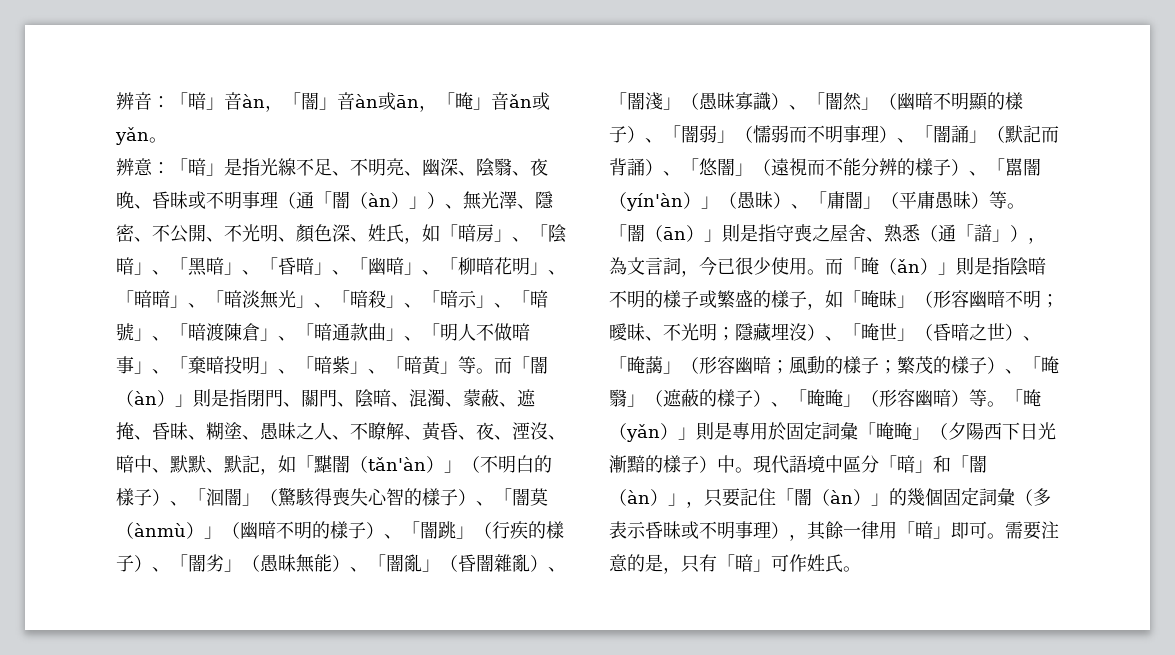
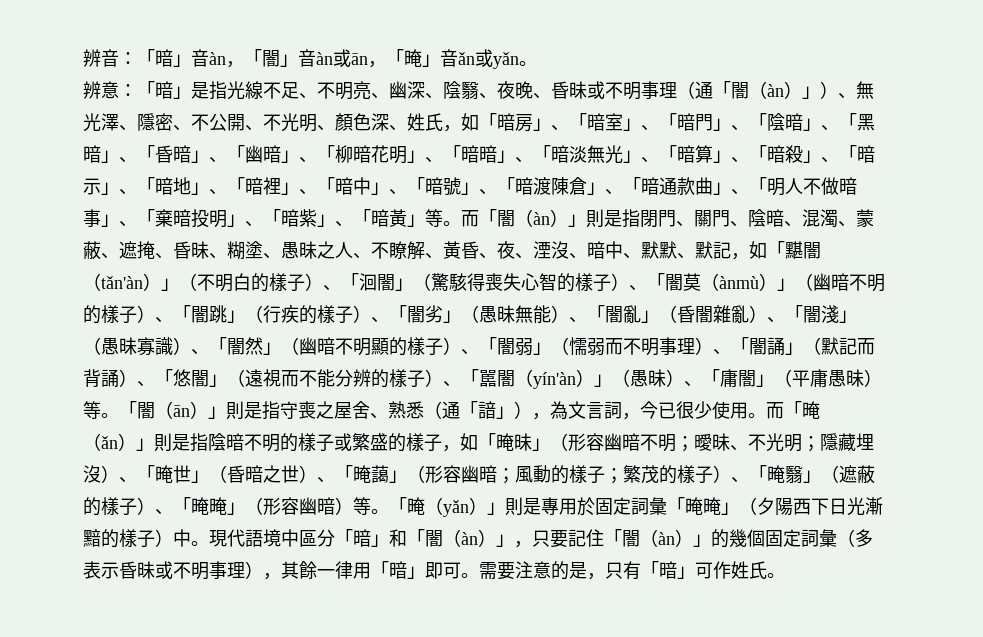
- 「暗」是指光線不足、不明亮、幽深、陰翳、夜晚、昏昧或不明事理（通「闇（àn）」）、無光澤、隱密、不公開、不光明、顏色深、姓氏，如「暗房」、「陰暗」、「黑暗」、「昏暗」、「幽暗」、「柳暗花明」、「暗暗」、「暗淡無光」、「暗殺」、「暗示」、「暗號」、「暗渡陳倉」、「暗通款曲」、「明人不做暗事」、「棄暗投明」、「暗紫」、「暗黃」等。
+ 「暗」是指光線不足、不明亮、幽深、陰翳、夜晚、昏昧或不明事理（通「闇（àn）」）、無光澤、隱密、不公開、不光明、顏色深、姓氏，如「暗房」、「暗室」、「暗門」、「陰暗」、「黑暗」、「昏暗」、「幽暗」、「柳暗花明」、「暗暗」、「暗淡無光」、「暗算」、「暗殺」、「暗示」、「暗地」、「暗裡」、「暗中」、「暗號」、「暗渡陳倉」、「暗通款曲」、「明人不做暗事」、「棄暗投明」、「暗紫」、「暗黃」等。

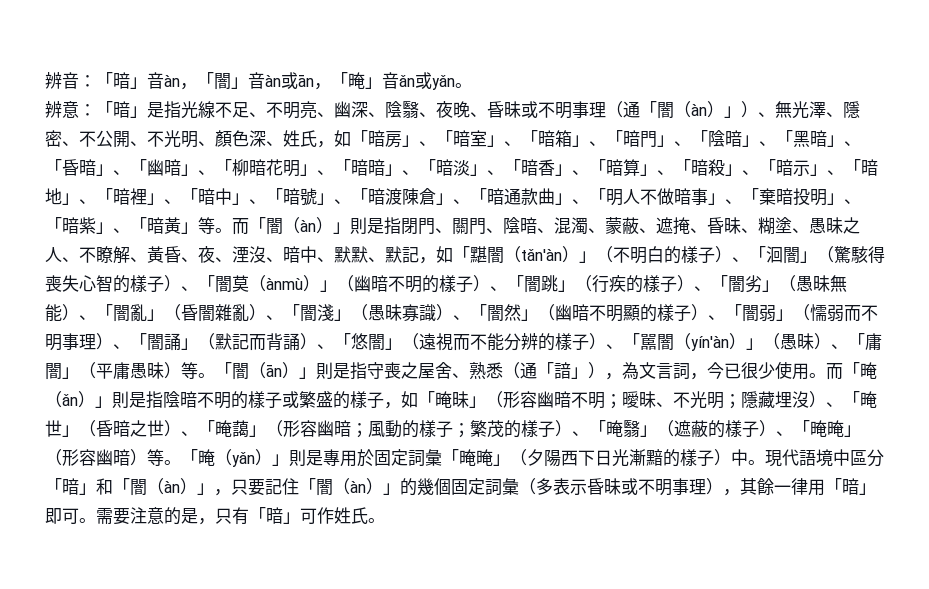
- 「暗」是指光線不足、不明亮、幽深、陰翳、夜晚、昏昧或不明事理（通「闇（àn）」）、無光澤、隱密、不公開、不光明、顏色深、姓氏，如「暗房」、「暗室」、「暗門」、「陰暗」、「黑暗」、「昏暗」、「幽暗」、「柳暗花明」、「暗暗」、「暗淡無光」、「暗算」、「暗殺」、「暗示」、「暗地」、「暗裡」、「暗中」、「暗號」、「暗渡陳倉」、「暗通款曲」、「明人不做暗事」、「棄暗投明」、「暗紫」、「暗黃」等。
+ 「暗」是指光線不足、不明亮、幽深、陰翳、夜晚、昏昧或不明事理（通「闇（àn）」）、無光澤、隱密、不公開、不光明、顏色深、姓氏，如「暗房」、「暗室」、「暗箱」、「暗門」、「陰暗」、「黑暗」、「昏暗」、「幽暗」、「柳暗花明」、「暗暗」、「暗淡」、「暗香」、「暗算」、「暗殺」、「暗示」、「暗地」、「暗裡」、「暗中」、「暗號」、「暗渡陳倉」、「暗通款曲」、「明人不做暗事」、「棄暗投明」、「暗紫」、「暗黃」等。

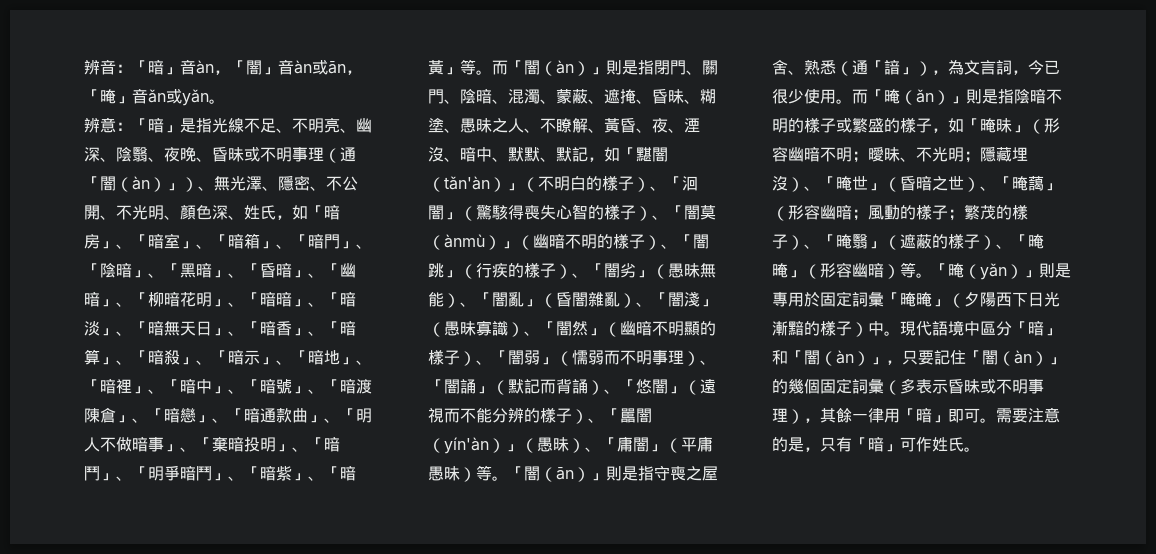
- 「暗」是指光線不足、不明亮、幽深、陰翳、夜晚、昏昧或不明事理（通「闇（àn）」）、無光澤、隱密、不公開、不光明、顏色深、姓氏，如「暗房」、「暗室」、「暗箱」、「暗門」、「陰暗」、「黑暗」、「昏暗」、「幽暗」、「柳暗花明」、「暗暗」、「暗淡」、「暗香」、「暗算」、「暗殺」、「暗示」、「暗地」、「暗裡」、「暗中」、「暗號」、「暗渡陳倉」、「暗通款曲」、「明人不做暗事」、「棄暗投明」、「暗紫」、「暗黃」等。
+ 「暗」是指光線不足、不明亮、幽深、陰翳、夜晚、昏昧或不明事理（通「闇（àn）」）、無光澤、隱密、不公開、不光明、顏色深、姓氏，如「暗房」、「暗室」、「暗箱」、「暗門」、「陰暗」、「黑暗」、「昏暗」、「幽暗」、「柳暗花明」、「暗暗」、「暗淡」、「暗無天日」、「暗香」、「暗算」、「暗殺」、「暗示」、「暗地」、「暗裡」、「暗中」、「暗號」、「暗渡陳倉」、「暗戀」、「暗通款曲」、「明人不做暗事」、「棄暗投明」、「暗鬥」、「明爭暗鬥」、「暗紫」、「暗黃」等。

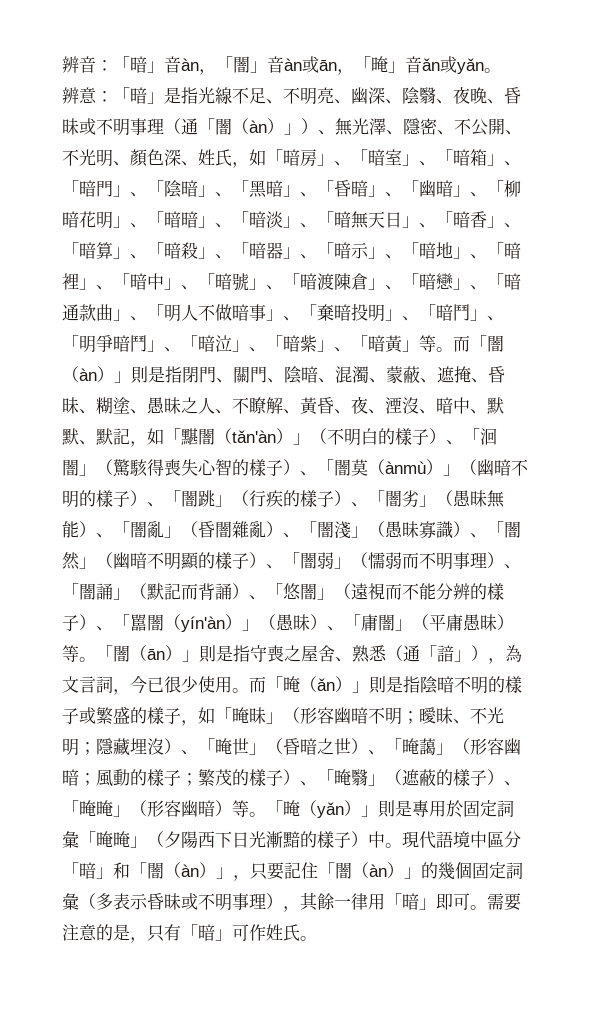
- 「暗」是指光線不足、不明亮、幽深、陰翳、夜晚、昏昧或不明事理（通「闇（àn）」）、無光澤、隱密、不公開、不光明、顏色深、姓氏，如「暗房」、「暗室」、「暗箱」、「暗門」、「陰暗」、「黑暗」、「昏暗」、「幽暗」、「柳暗花明」、「暗暗」、「暗淡」、「暗無天日」、「暗香」、「暗算」、「暗殺」、「暗示」、「暗地」、「暗裡」、「暗中」、「暗號」、「暗渡陳倉」、「暗戀」、「暗通款曲」、「明人不做暗事」、「棄暗投明」、「暗鬥」、「明爭暗鬥」、「暗紫」、「暗黃」等。
+ 「暗」是指光線不足、不明亮、幽深、陰翳、夜晚、昏昧或不明事理（通「闇（àn）」）、無光澤、隱密、不公開、不光明、顏色深、姓氏，如「暗房」、「暗室」、「暗箱」、「暗門」、「陰暗」、「黑暗」、「昏暗」、「幽暗」、「柳暗花明」、「暗暗」、「暗淡」、「暗無天日」、「暗香」、「暗算」、「暗殺」、「暗器」、「暗示」、「暗地」、「暗裡」、「暗中」、「暗號」、「暗渡陳倉」、「暗戀」、「暗通款曲」、「明人不做暗事」、「棄暗投明」、「暗鬥」、「明爭暗鬥」、「暗泣」、「暗紫」、「暗黃」等。

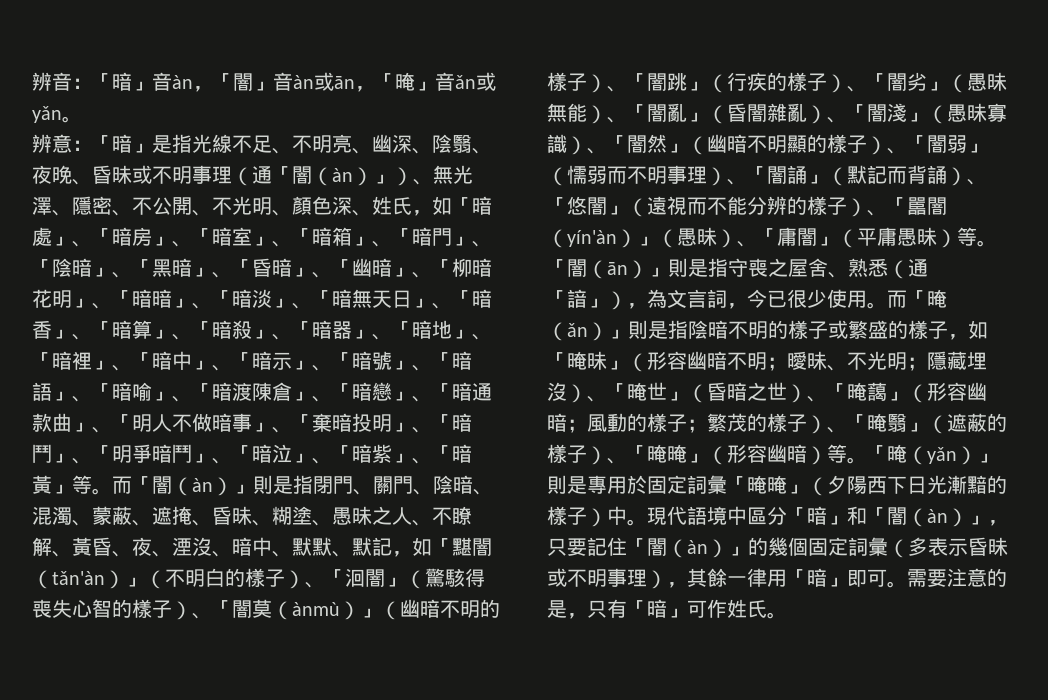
- 「暗」是指光線不足、不明亮、幽深、陰翳、夜晚、昏昧或不明事理（通「闇（àn）」）、無光澤、隱密、不公開、不光明、顏色深、姓氏，如「暗房」、「暗室」、「暗箱」、「暗門」、「陰暗」、「黑暗」、「昏暗」、「幽暗」、「柳暗花明」、「暗暗」、「暗淡」、「暗無天日」、「暗香」、「暗算」、「暗殺」、「暗器」、「暗示」、「暗地」、「暗裡」、「暗中」、「暗號」、「暗渡陳倉」、「暗戀」、「暗通款曲」、「明人不做暗事」、「棄暗投明」、「暗鬥」、「明爭暗鬥」、「暗泣」、「暗紫」、「暗黃」等。
+ 「暗」是指光線不足、不明亮、幽深、陰翳、夜晚、昏昧或不明事理（通「闇（àn）」）、無光澤、隱密、不公開、不光明、顏色深、姓氏，如「暗處」、「暗房」、「暗室」、「暗箱」、「暗門」、「陰暗」、「黑暗」、「昏暗」、「幽暗」、「柳暗花明」、「暗暗」、「暗淡」、「暗無天日」、「暗香」、「暗算」、「暗殺」、「暗器」、「暗地」、「暗裡」、「暗中」、「暗示」、「暗號」、「暗語」、「暗喻」、「暗渡陳倉」、「暗戀」、「暗通款曲」、「明人不做暗事」、「棄暗投明」、「暗鬥」、「明爭暗鬥」、「暗泣」、「暗紫」、「暗黃」等。

